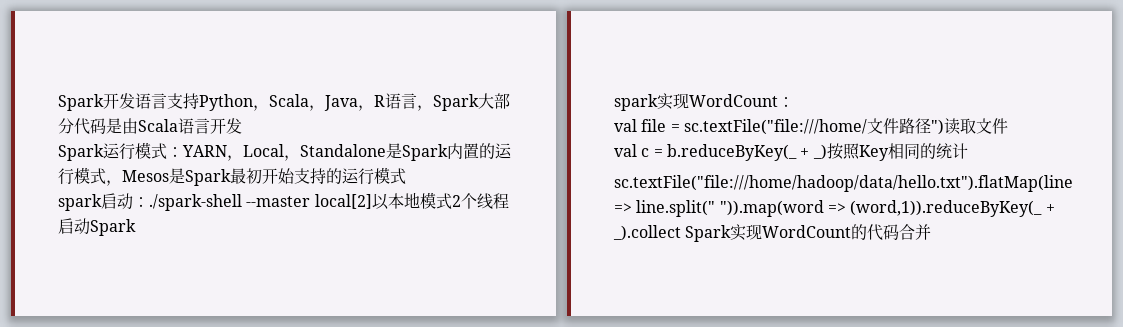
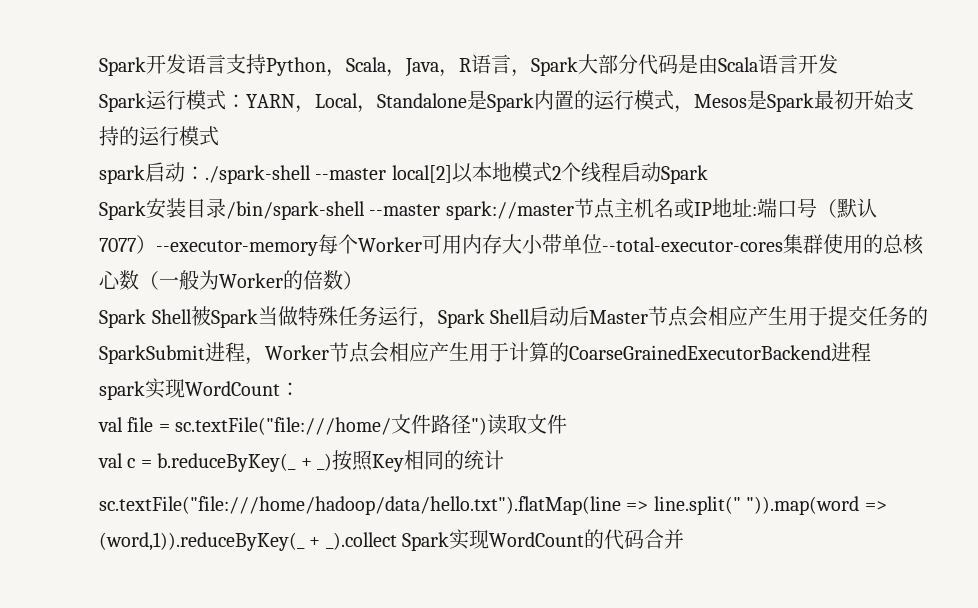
+ Spark安装目录/bin/spark-shell --master spark://master节点主机名或IP地址:端口号（默认7077）--executor-memory每个Worker可用内存大小带单位--total-executor-cores集群使用的总核心数（一般为Worker的倍数）
+ Spark Shell被Spark当做特殊任务运行，Spark Shell启动后Master节点会相应产生用于提交任务的SparkSubmit进程，Worker节点会相应产生用于计算的CoarseGrainedExecutorBackend进程

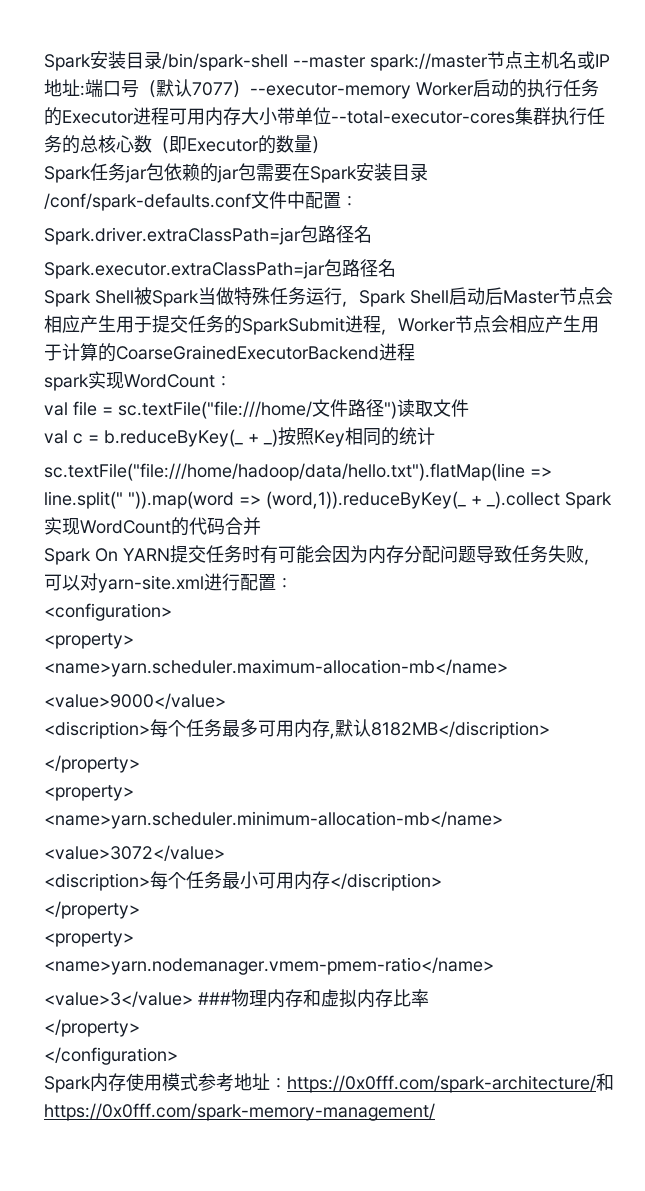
- Spark开发语言支持Python，Scala，Java，R语言，Spark大部分代码是由Scala语言开发
- Spark运行模式：YARN，Local，Standalone是Spark内置的运行模式，Mesos是Spark最初开始支持的运行模式
- spark启动：./spark-shell --master local[2]以本地模式2个线程启动Spark
- Spark安装目录/bin/spark-shell --master spark://master节点主机名或IP地址:端口号（默认7077）--executor-memory每个Worker可用内存大小带单位--total-executor-cores集群使用的总核心数（一般为Worker的倍数）
+ Spark安装目录/bin/spark-shell --master spark://master节点主机名或IP地址:端口号（默认7077）--executor-memory Worker启动的执行任务的Executor进程可用内存大小带单位--total-executor-cores集群执行任务的总核心数（即Executor的数量）
+ Spark任务jar包依赖的jar包需要在Spark安装目录/conf/spark-defaults.conf文件中配置：
+ Spark.driver.extraClassPath=jar包路径名
+ Spark.executor.extraClassPath=jar包路径名
+ Spark On YARN提交任务时有可能会因为内存分配问题导致任务失败，可以对yarn-site.xml进行配置：
+ <configuration>
+ <property>
+ <name>yarn.scheduler.maximum-allocation-mb</name>
+ <value>9000</value>
+ <discription>每个任务最多可用内存,默认8182MB</discription>
+ </property>
+ <property>
+ <name>yarn.scheduler.minimum-allocation-mb</name>
+ <value>3072</value>
+ <discription>每个任务最小可用内存</discription>
+ </property>
+ <property>
+ <name>yarn.nodemanager.vmem-pmem-ratio</name>
+ <value>3</value> ###物理内存和虚拟内存比率
+ </property>
+ </configuration>
+ Spark内存使用模式参考地址：https://0x0fff.com/spark-architecture/和https://0x0fff.com/spark-memory-management/

